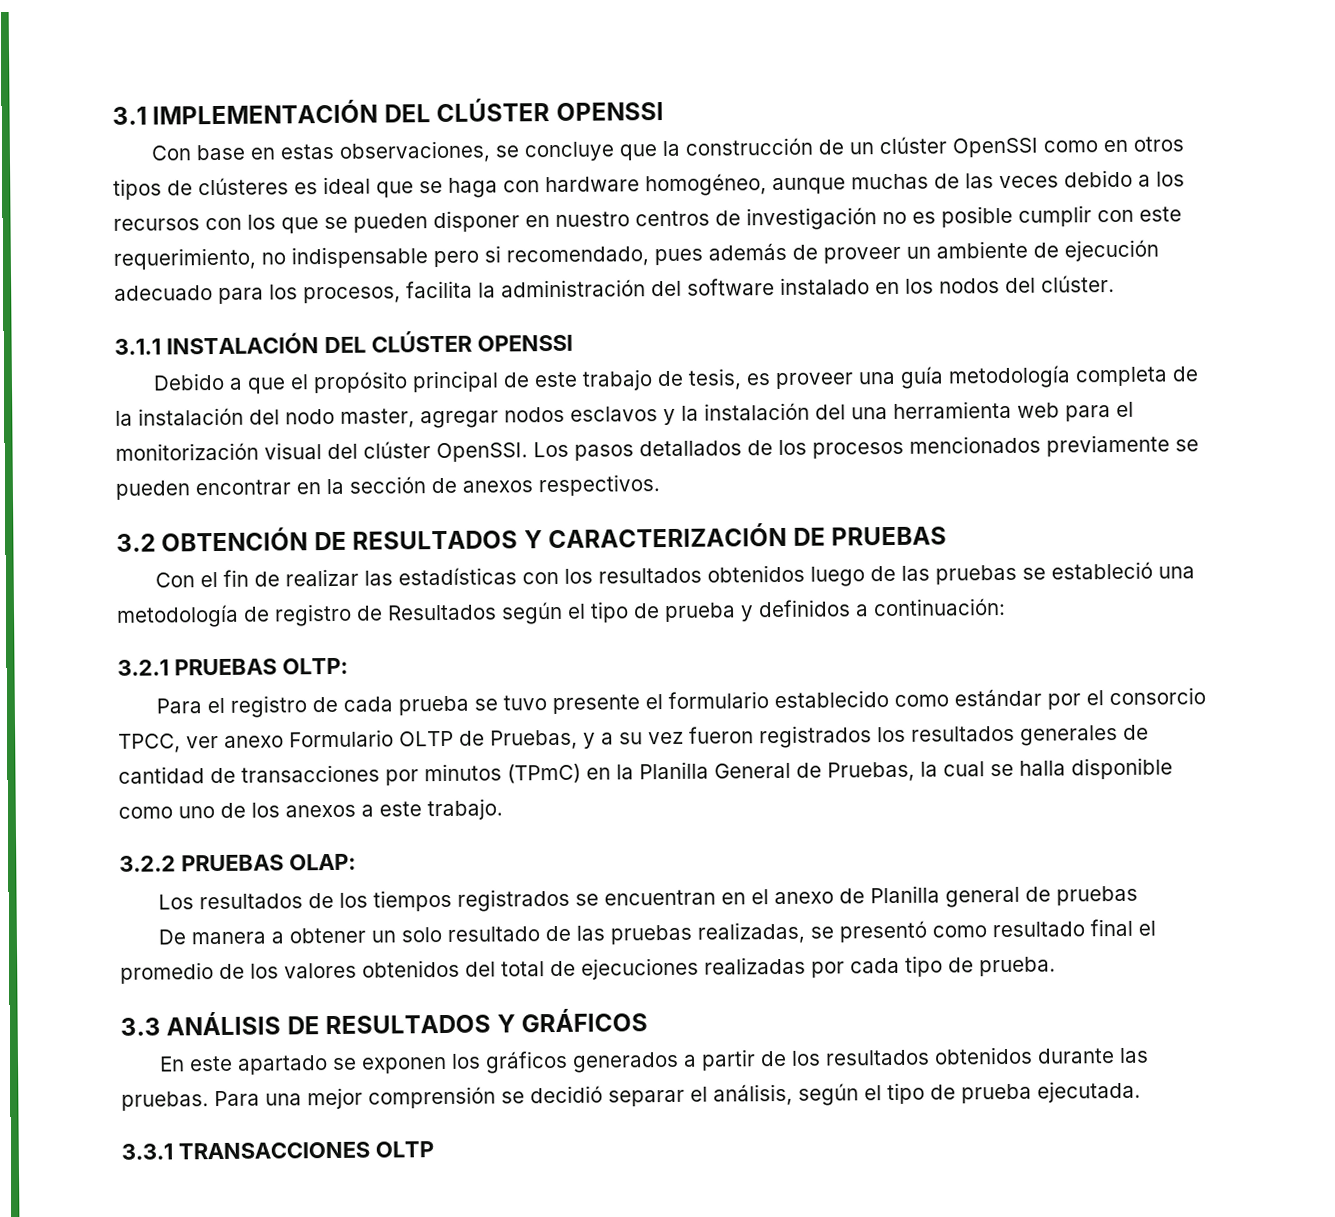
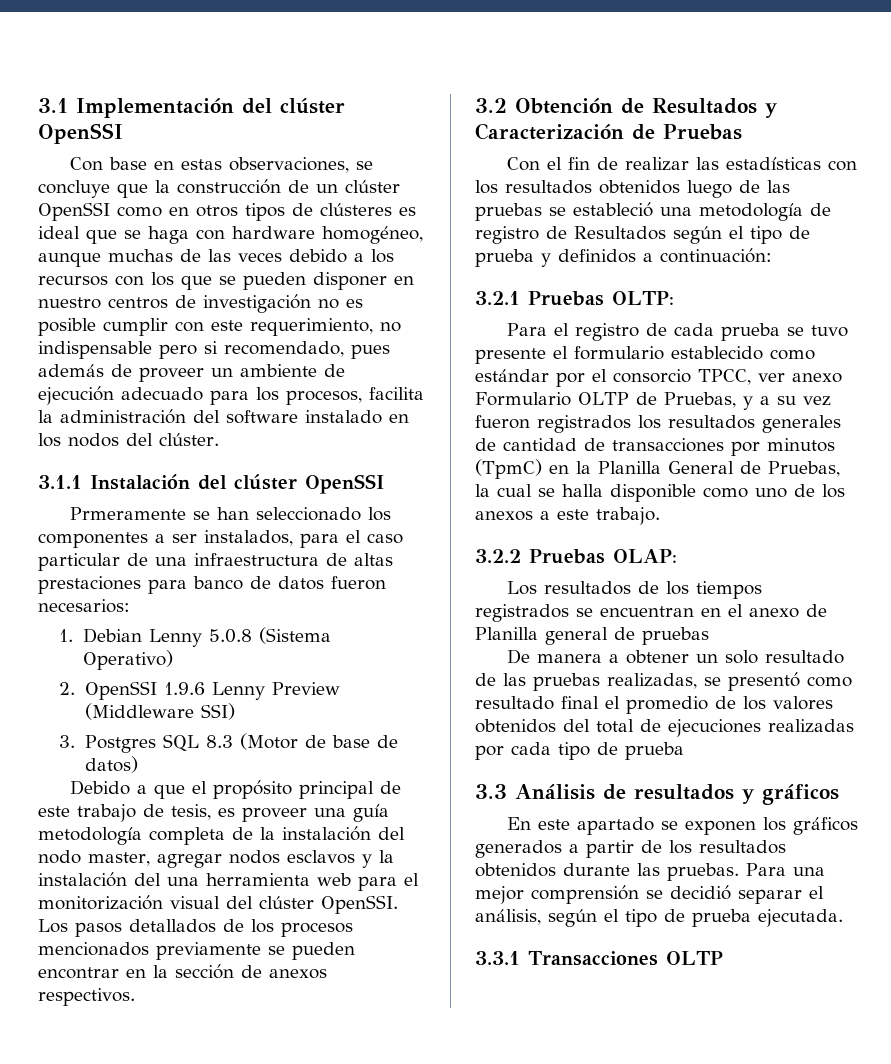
- 3.1 IMPLEMENTACIÓN DEL CLÚSTER OPENSSI
+ 3.1 Implementación del clúster OpenSSI
- 3.1.1 INSTALACIÓN DEL CLÚSTER OPENSSI
+ 3.1.1 Instalación del clúster OpenSSI
+ Prmeramente se han seleccionado los componentes a ser instalados, para el caso particular de una infraestructura de altas prestaciones para banco de datos fueron necesarios:
+ 1. Debian Lenny 5.0.8 (Sistema Operativo)
+ 2. OpenSSI 1.9.6 Lenny Preview (Middleware SSI)
+ 3. Postgres SQL 8.3 (Motor de base de datos)
- 3.2 OBTENCIÓN DE RESULTADOS Y CARACTERIZACIÓN DE PRUEBAS
+ 3.2 Obtención de Resultados y Caracterización de Pruebas
- 3.2.1 PRUEBAS OLTP:
+ 3.2.1 Pruebas OLTP:
- Para el registro de cada prueba se tuvo presente el formulario establecido como estándar por el consorcio TPCC, ver anexo Formulario OLTP de Pruebas, y a su vez fueron registrados los resultados generales de cantidad de transacciones por minutos (TPmC) en la Planilla General de Pruebas, la cual se halla disponible como uno de los anexos a este trabajo.
+ Para el registro de cada prueba se tuvo presente el formulario establecido como estándar por el consorcio TPCC, ver anexo Formulario OLTP de Pruebas, y a su vez fueron registrados los resultados generales de cantidad de transacciones por minutos (TpmC) en la Planilla General de Pruebas, la cual se halla disponible como uno de los anexos a este trabajo.
- 3.2.2 PRUEBAS OLAP:
+ 3.2.2 Pruebas OLAP:
- De manera a obtener un solo resultado de las pruebas realizadas, se presentó como resultado final el promedio de los valores obtenidos del total de ejecuciones realizadas por cada tipo de prueba.
+ De manera a obtener un solo resultado de las pruebas realizadas, se presentó como resultado final el promedio de los valores obtenidos del total de ejecuciones realizadas por cada tipo de prueba
- 3.3 ANÁLISIS DE RESULTADOS Y GRÁFICOS
+ 3.3 Análisis de resultados y gráficos
- 3.3.1 TRANSACCIONES OLTP
+ 3.3.1 Transacciones OLTP

